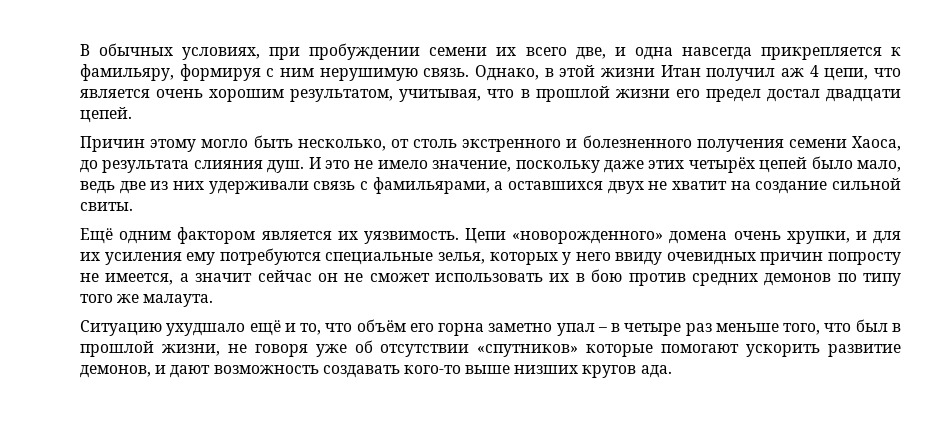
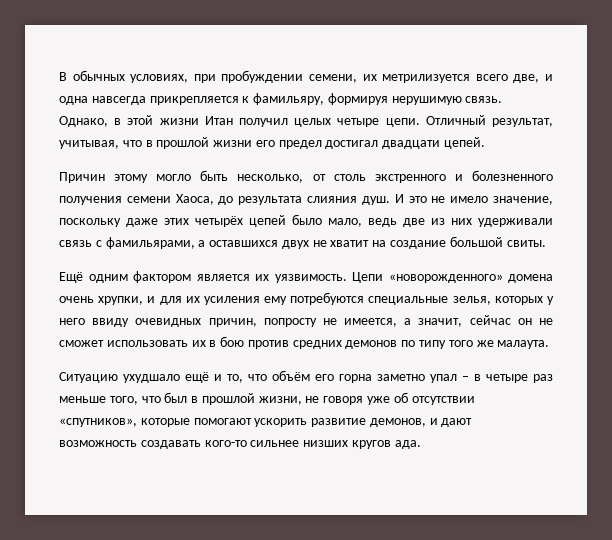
- В обычных условиях, при пробуждении семени их всего две, и одна навсегда прикрепляется к фамильяру, формируя с ним нерушимую связь.
+ В обычных условиях, при пробуждении семени, их метрилизуется всего две, и одна навсегда прикрепляется к фамильяру, формируя нерушимую связь.
- Однако, в этой жизни Итан получил аж 4 цепи, что является очень хорошим результатом, учитывая, что в прошлой жизни его предел достал двадцати цепей.
+ Однако, в этой жизни Итан получил целых четыре цепи. Отличный результат, учитывая, что в прошлой жизни его предел достигал двадцати цепей.
- И это не имело значение, поскольку даже этих четырёх цепей было мало, ведь две из них удерживали связь с фамильярами, а оставшихся двух не хватит на создание сильной свиты.
+ И это не имело значение, поскольку даже этих четырёх цепей было мало, ведь две из них удерживали связь с фамильярами, а оставшихся двух не хватит на создание большой свиты.
- Цепи «новорожденного» домена очень хрупки, и для их усиления ему потребуются специальные зелья, которых у него ввиду очевидных причин попросту не имеется, а значит сейчас он не сможет использовать их в бою против средних демонов по типу того же малаута.
+ Цепи «новорожденного» домена очень хрупки, и для их усиления ему потребуются специальные зелья, которых у него ввиду очевидных причин, попросту не имеется, а значит, сейчас он не сможет использовать их в бою против средних демонов по типу того же малаута.
- Ситуацию ухудшало ещё и то, что объём его горна заметно упал – в четыре раз меньше того, что был в прошлой жизни, не говоря уже об отсутствии «спутников» которые помогают ускорить развитие демонов, и дают возможность создавать кого-то выше низших кругов ада.
+ Ситуацию ухудшало ещё и то, что объём его горна заметно упал – в четыре раз меньше того, что был в прошлой жизни, не говоря уже об отсутствии «спутников», которые помогают ускорить развитие демонов, и дают возможность создавать кого-то сильнее низших кругов ада.

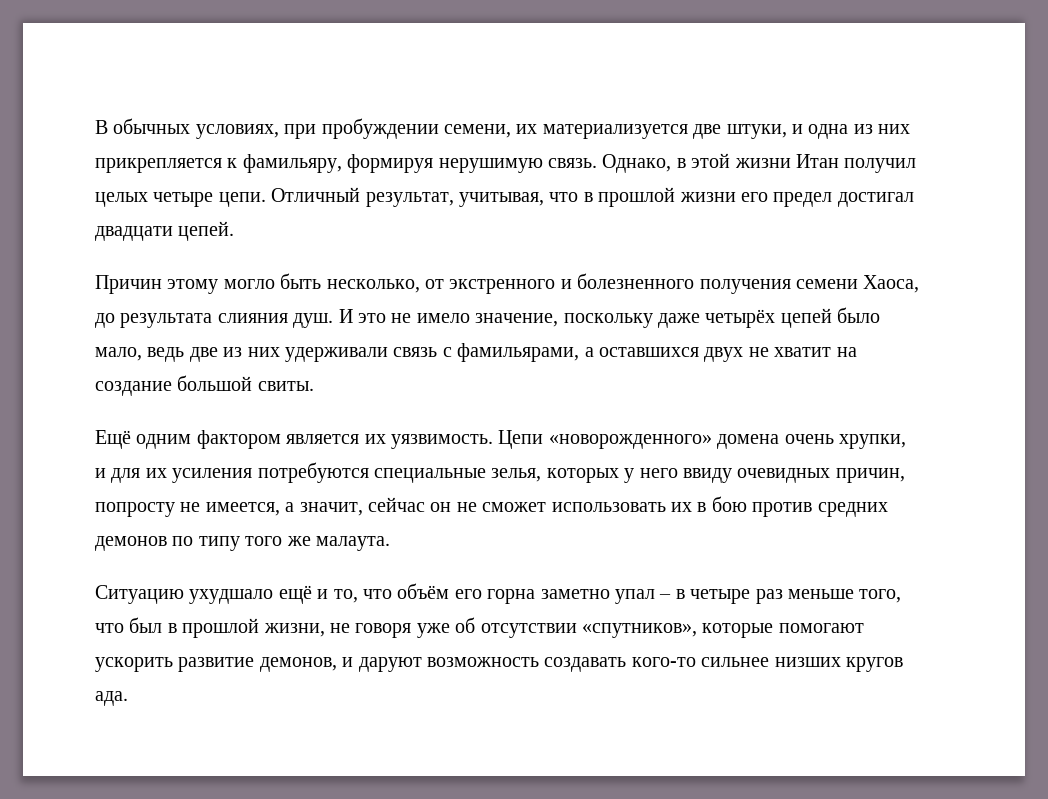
- В обычных условиях, при пробуждении семени, их метрилизуется всего две, и одна навсегда прикрепляется к фамильяру, формируя нерушимую связь.
+ В обычных условиях, при пробуждении семени, их материализуется две штуки, и одна из них прикрепляется к фамильяру, формируя нерушимую связь.
- Причин этому могло быть несколько, от столь экстренного и болезненного получения семени Хаоса, до результата слияния душ.
+ Причин этому могло быть несколько, от экстренного и болезненного получения семени Хаоса, до результата слияния душ.
- И это не имело значение, поскольку даже этих четырёх цепей было мало, ведь две из них удерживали связь с фамильярами, а оставшихся двух не хватит на создание большой свиты.
+ И это не имело значение, поскольку даже четырёх цепей было мало, ведь две из них удерживали связь с фамильярами, а оставшихся двух не хватит на создание большой свиты.
- Цепи «новорожденного» домена очень хрупки, и для их усиления ему потребуются специальные зелья, которых у него ввиду очевидных причин, попросту не имеется, а значит, сейчас он не сможет использовать их в бою против средних демонов по типу того же малаута.
+ Цепи «новорожденного» домена очень хрупки, и для их усиления потребуются специальные зелья, которых у него ввиду очевидных причин, попросту не имеется, а значит, сейчас он не сможет использовать их в бою против средних демонов по типу того же малаута.
- Ситуацию ухудшало ещё и то, что объём его горна заметно упал – в четыре раз меньше того, что был в прошлой жизни, не говоря уже об отсутствии «спутников», которые помогают ускорить развитие демонов, и дают возможность создавать кого-то сильнее низших кругов ада.
+ Ситуацию ухудшало ещё и то, что объём его горна заметно упал – в четыре раз меньше того, что был в прошлой жизни, не говоря уже об отсутствии «спутников», которые помогают ускорить развитие демонов, и даруют возможность создавать кого-то сильнее низших кругов ада.

